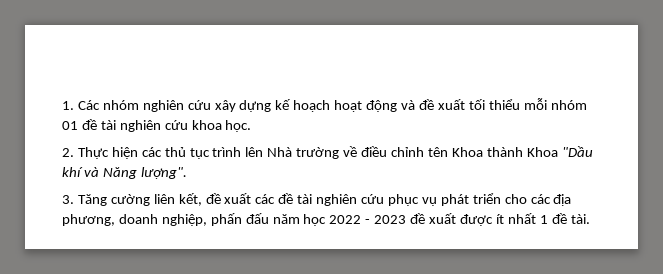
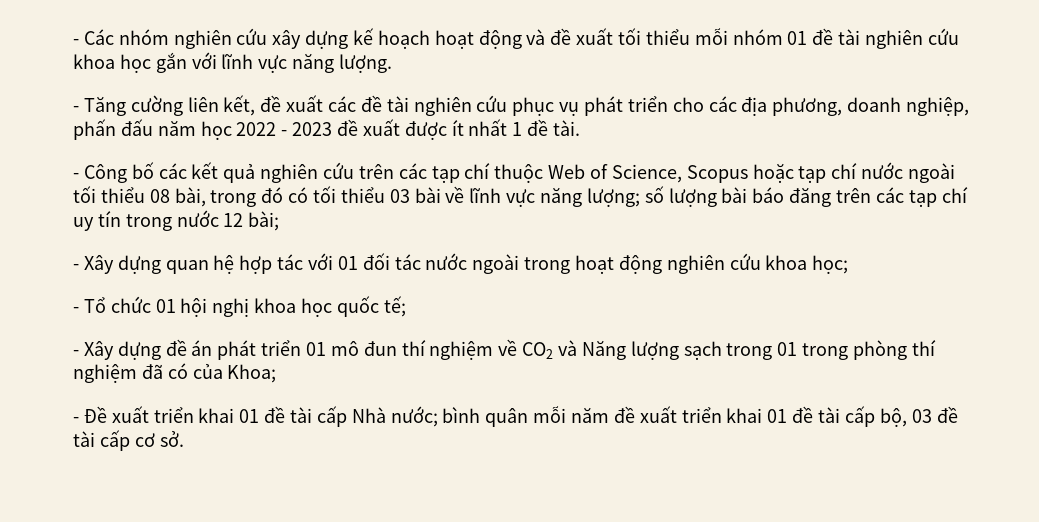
- 1. Các nhóm nghiên cứu xây dựng kế hoạch hoạt động và đề xuất tối thiểu mỗi nhóm 01 đề tài nghiên cứu khoa học.
- 2. Thực hiện các thủ tục trình lên Nhà trường về điều chỉnh tên Khoa thành Khoa "Dầu khí và Năng lượng".
- 3. Tăng cường liên kết, đề xuất các đề tài nghiên cứu phục vụ phát triển cho các địa phương, doanh nghiệp, phấn đấu năm học 2022 - 2023 đề xuất được ít nhất 1 đề tài.
+ - Các nhóm nghiên cứu xây dựng kế hoạch hoạt động và đề xuất tối thiểu mỗi nhóm 01 đề tài nghiên cứu khoa học gắn với lĩnh vực năng lượng.
+ - Tăng cường liên kết, đề xuất các đề tài nghiên cứu phục vụ phát triển cho các địa phương, doanh nghiệp, phấn đấu năm học 2022 - 2023 đề xuất được ít nhất 1 đề tài.
+ - Công bố các kết quả nghiên cứu trên các tạp chí thuộc Web of Science, Scopus hoặc tạp chí nước ngoài tối thiểu 08 bài, trong đó có tối thiểu 03 bài về lĩnh vực năng lượng; số lượng bài báo đăng trên các tạp chí uy tín trong nước 12 bài;
+ - Xây dựng quan hệ hợp tác với 01 đối tác nước ngoài trong hoạt động nghiên cứu khoa học;
+ - Tổ chức 01 hội nghị khoa học quốc tế;
+ - Xây dựng đề án phát triển 01 mô đun thí nghiệm về CO2 và Năng lượng sạch trong 01 trong phòng thí nghiệm đã có của Khoa;
+ - Đề xuất triển khai 01 đề tài cấp Nhà nước; bình quân mỗi năm đề xuất triển khai 01 đề tài cấp bộ, 03 đề tài cấp cơ sở.

